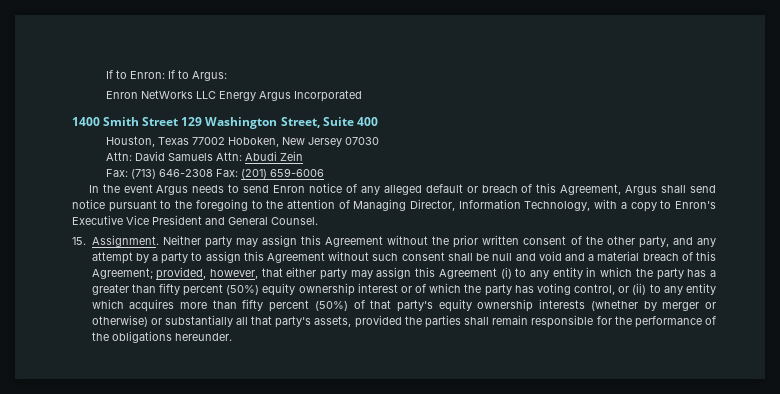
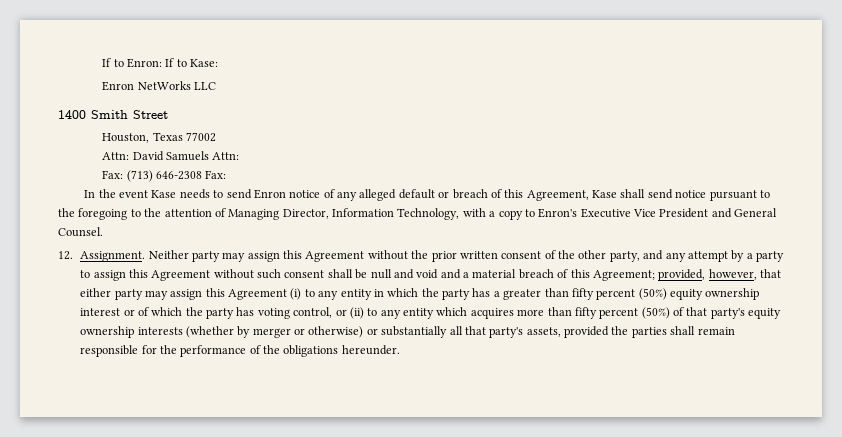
- If to Enron: If to Argus:
+ If to Enron: If to Kase:
- Enron NetWorks LLC Energy Argus Incorporated
+ Enron NetWorks LLC
- 1400 Smith Street 129 Washington Street, Suite 400
+ 1400 Smith Street
- Houston, Texas 77002 Hoboken, New Jersey 07030
+ Houston, Texas 77002
- Attn: David Samuels Attn: Abudi Zein
+ Attn: David Samuels Attn:
- Fax: (713) 646-2308 Fax: (201) 659-6006
+ Fax: (713) 646-2308 Fax:
- In the event Argus needs to send Enron notice of any alleged default or breach of this Agreement, Argus shall send notice pursuant to the foregoing to the attention of Managing Director, Information Technology, with a copy to Enron's Executive Vice President and General Counsel.
+ In the event Kase needs to send Enron notice of any alleged default or breach of this Agreement, Kase shall send notice pursuant to the foregoing to the attention of Managing Director, Information Technology, with a copy to Enron's Executive Vice President and General Counsel.
- 15. Assignment.
+ 12. Assignment.

